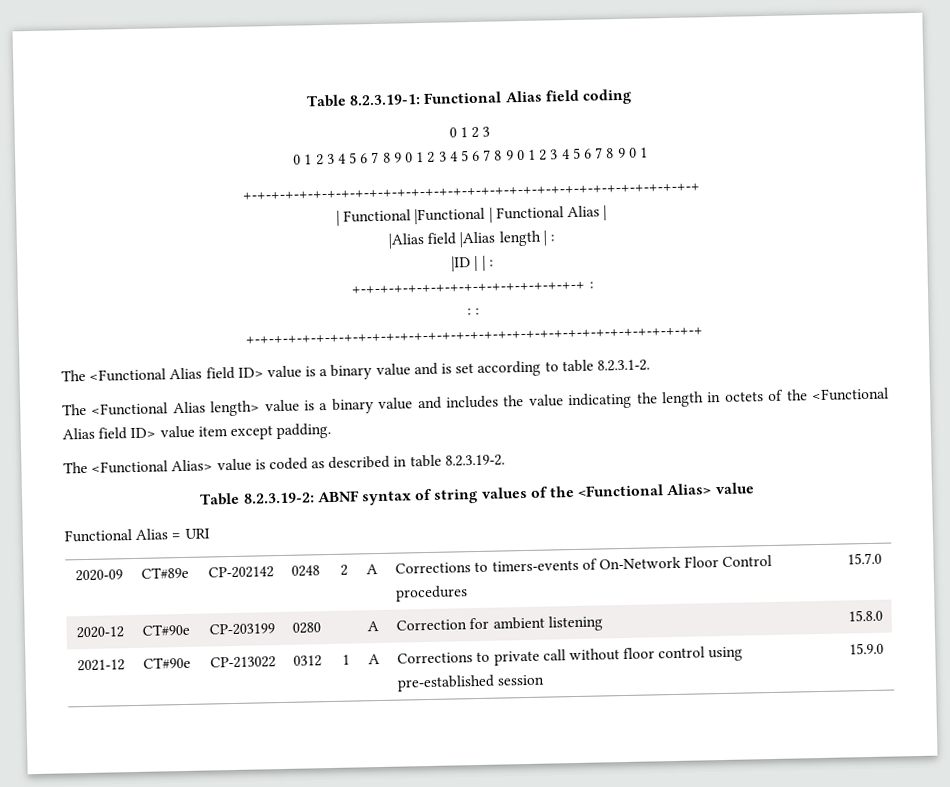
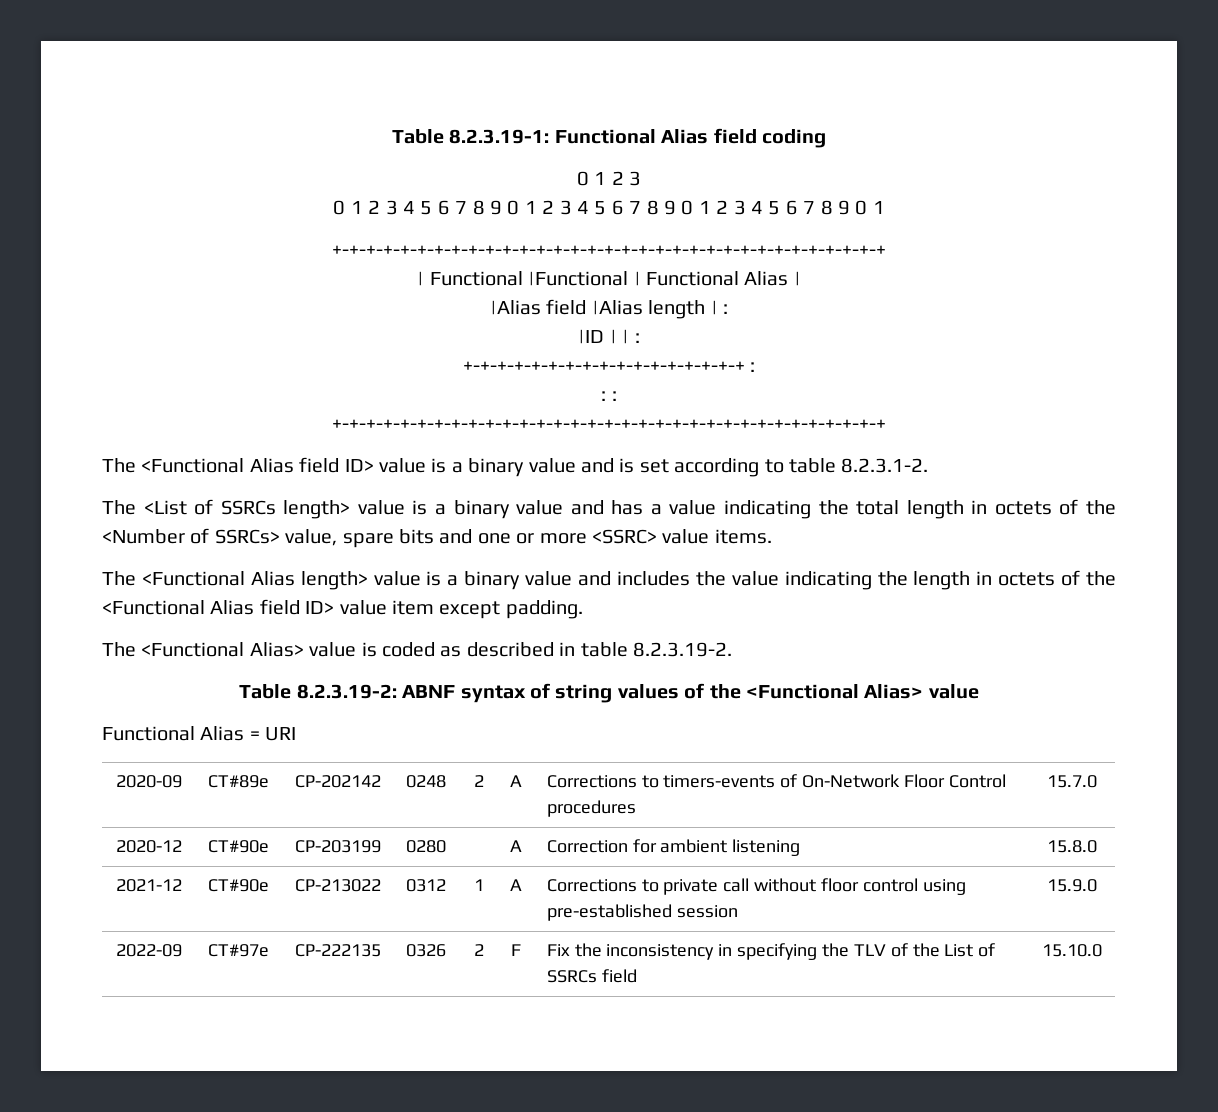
+ The <List of SSRCs length> value is a binary value and has a value indicating the total length in octets of the <Number of SSRCs> value, spare bits and one or more <SSRC> value items.
+ 2022-09 | CT#97e | CP-222135 | 0326 | 2 | F | Fix the inconsistency in specifying the TLV of the List of SSRCs field | 15.10.0

